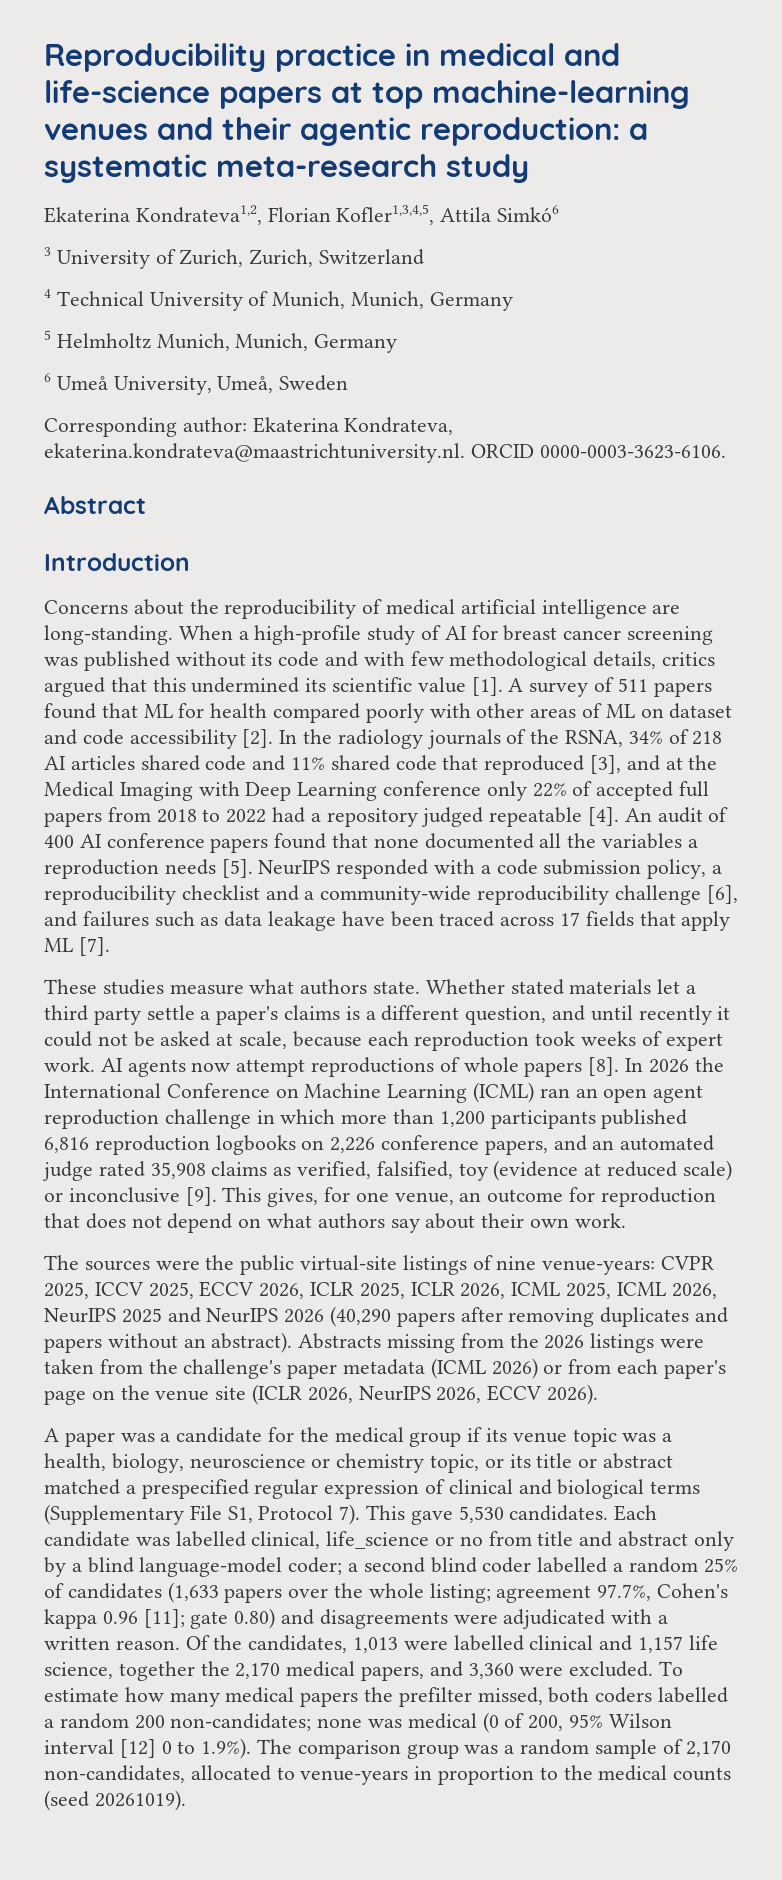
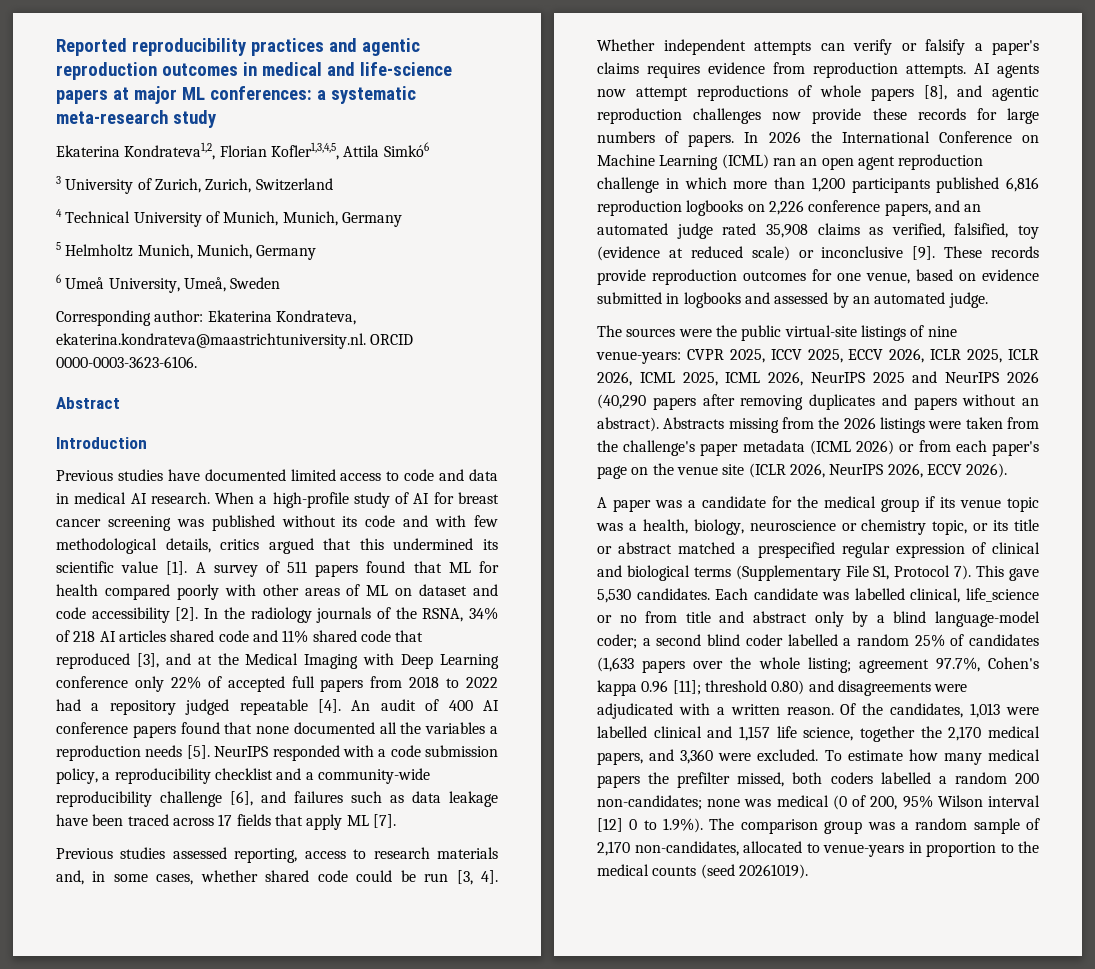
- Reproducibility practice in medical and life-science papers at top machine-learning venues and their agentic reproduction: a systematic meta-research study
+ Reported reproducibility practices and agentic reproduction outcomes in medical and life-science papers at major ML conferences: a systematic meta-research study
- Concerns about the reproducibility of medical artificial intelligence are long-standing.
+ Previous studies have documented limited access to code and data in medical AI research.
- These studies measure what authors state. Whether stated materials let a third party settle a paper's claims is a different question, and until recently it could not be asked at scale, because each reproduction took weeks of expert work.
+ Previous studies assessed reporting, access to research materials and, in some cases, whether shared code could be run [3, 4]. Whether independent attempts can verify or falsify a paper's claims requires evidence from reproduction attempts.
- AI agents now attempt reproductions of whole papers [8].
+ AI agents now attempt reproductions of whole papers [8], and agentic reproduction challenges now provide these records for large numbers of papers.
- This gives, for one venue, an outcome for reproduction that does not depend on what authors say about their own work.
+ These records provide reproduction outcomes for one venue, based on evidence submitted in logbooks and assessed by an automated judge.
- Each candidate was labelled clinical, life_science or no from title and abstract only by a blind language-model coder; a second blind coder labelled a random 25% of candidates (1,633 papers over the whole listing; agreement 97.7%, Cohen's kappa 0.96 [11]; gate 0.80) and disagreements were adjudicated with a written reason.
+ Each candidate was labelled clinical, life_science or no from title and abstract only by a blind language-model coder; a second blind coder labelled a random 25% of candidates (1,633 papers over the whole listing; agreement 97.7%, Cohen's kappa 0.96 [11]; threshold 0.80) and disagreements were adjudicated with a written reason.

